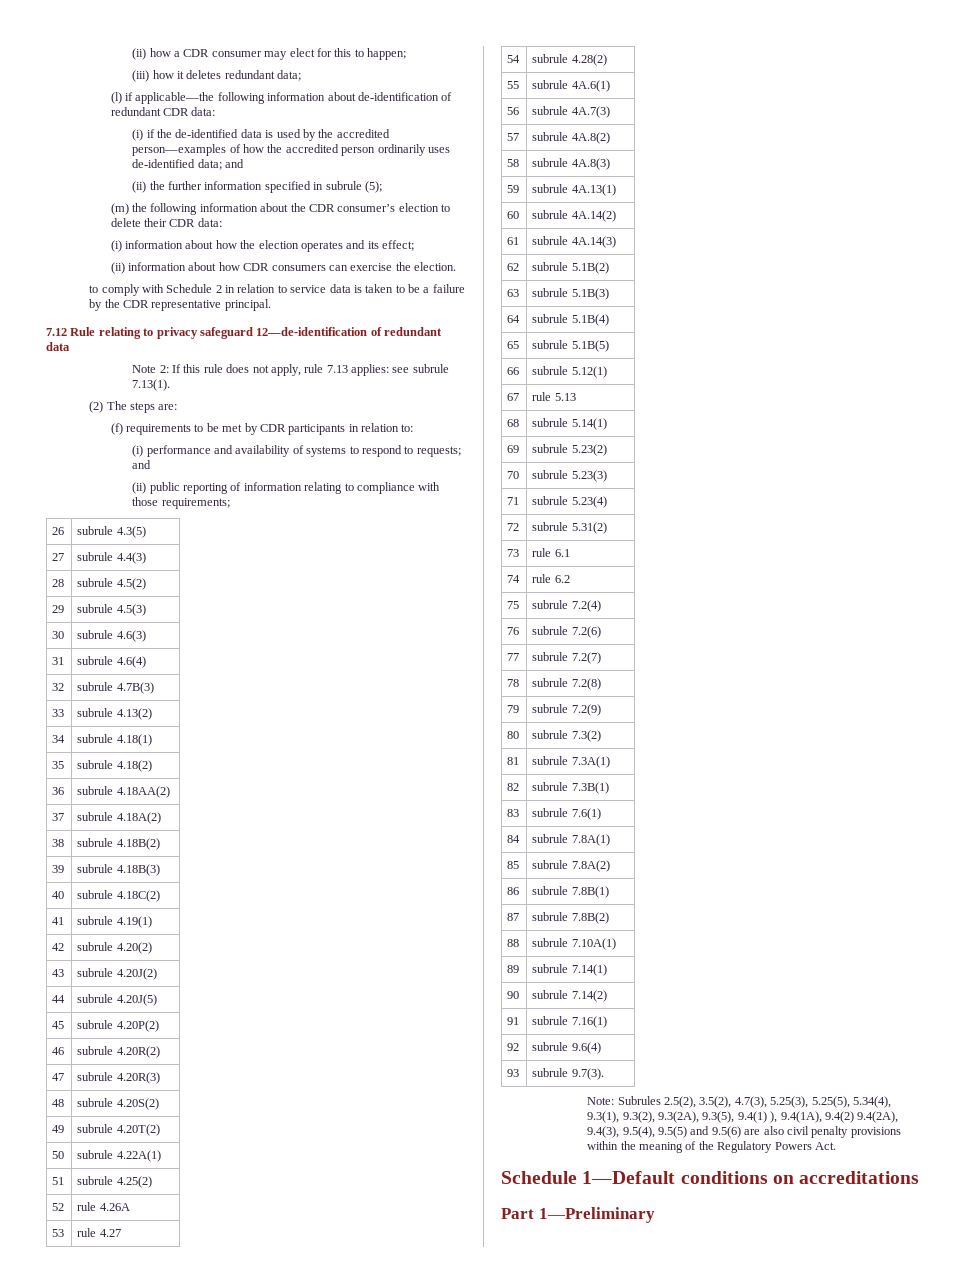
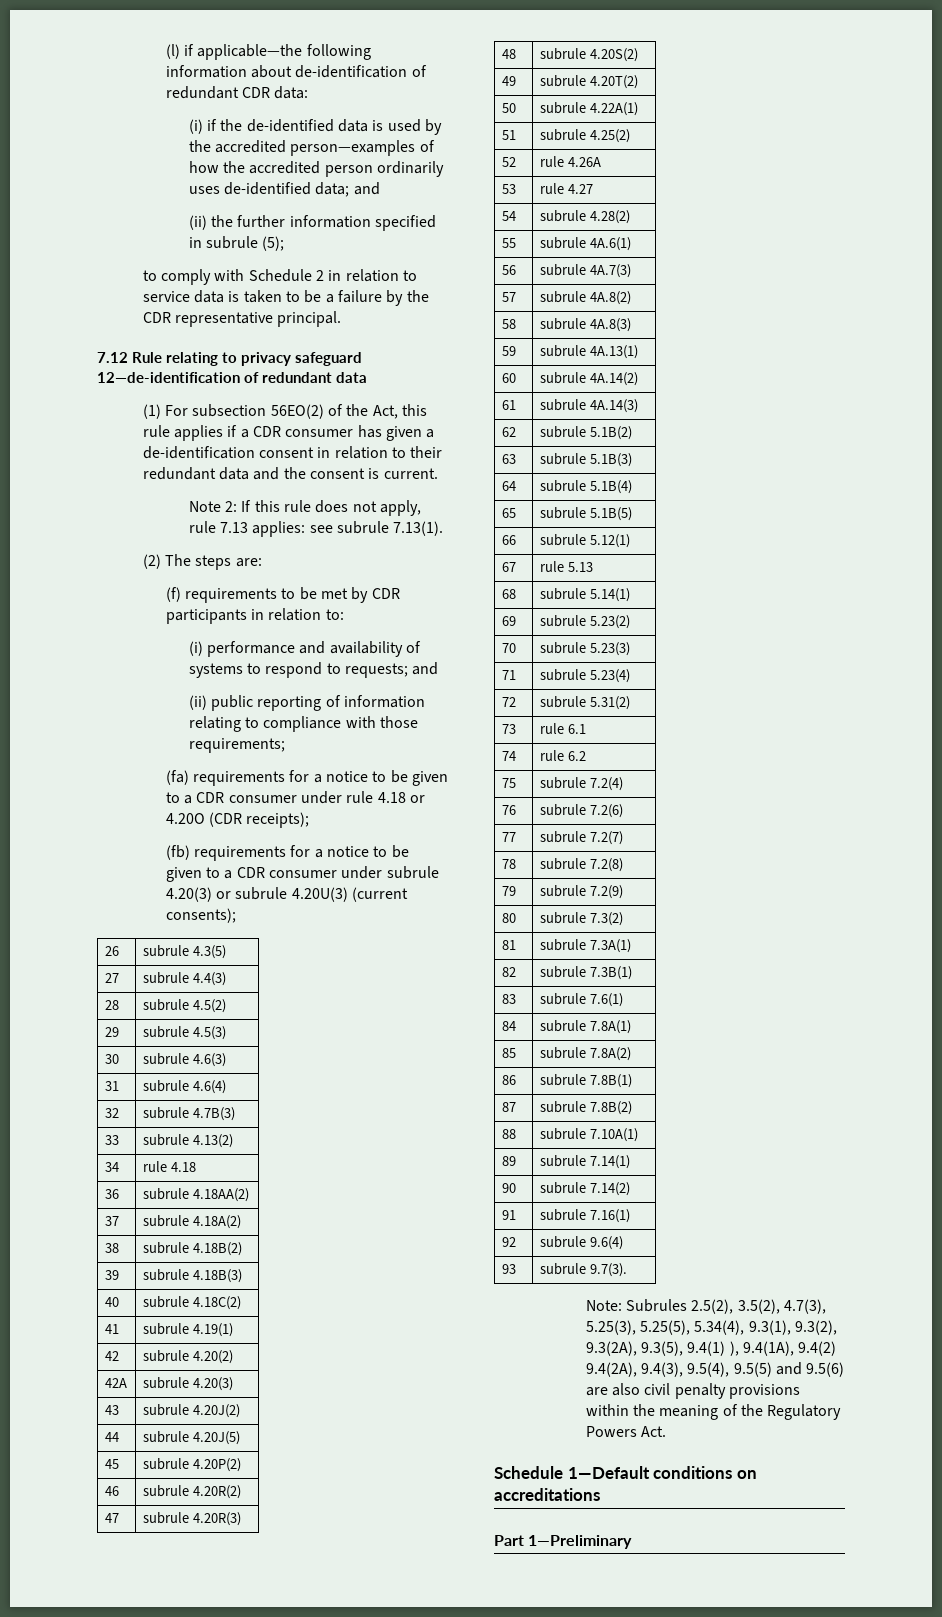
- (ii) how a CDR consumer may elect for this to happen;
- (iii) how it deletes redundant data;
- (m) the following information about the CDR consumer’s election to delete their CDR data:
- (i) information about how the election operates and its effect;
- (ii) information about how CDR consumers can exercise the election.
+ (1) For subsection 56EO(2) of the Act, this rule applies if a CDR consumer has given a de-identification consent in relation to their redundant data and the consent is current.
+ (fa) requirements for a notice to be given to a CDR consumer under rule 4.18 or 4.20O (CDR receipts);
+ (fb) requirements for a notice to be given to a CDR consumer under subrule 4.20(3) or subrule 4.20U(3) (current consents);
- 34 | subrule 4.18(1)
- 35 | subrule 4.18(2)
+ 34 | rule 4.18
+ 42A | subrule 4.20(3)

